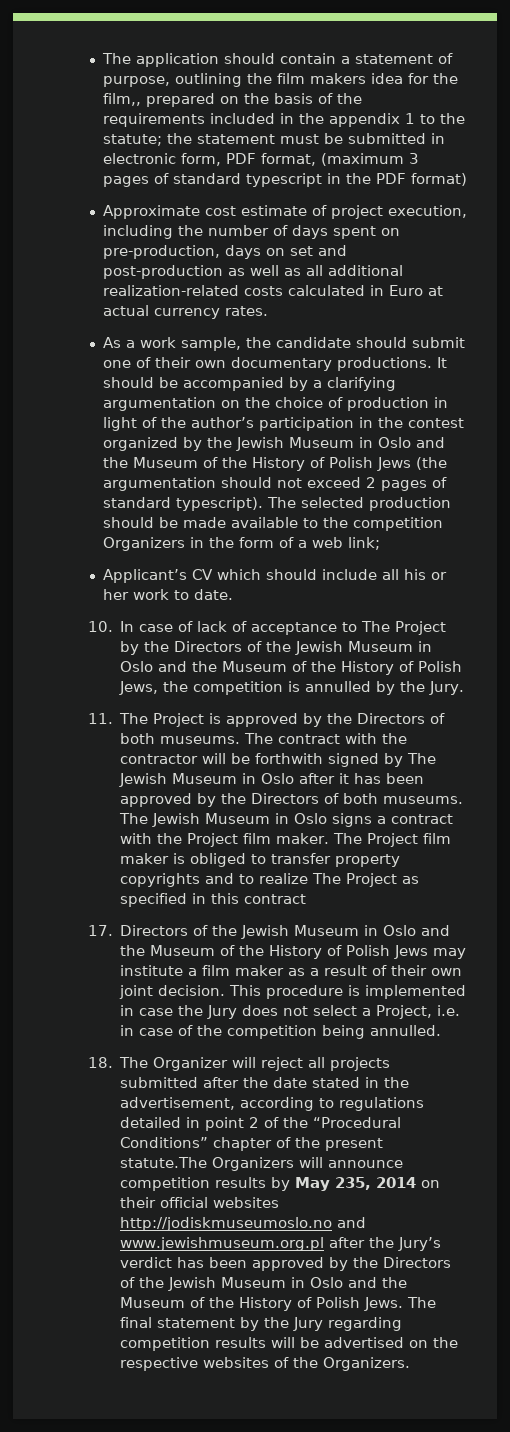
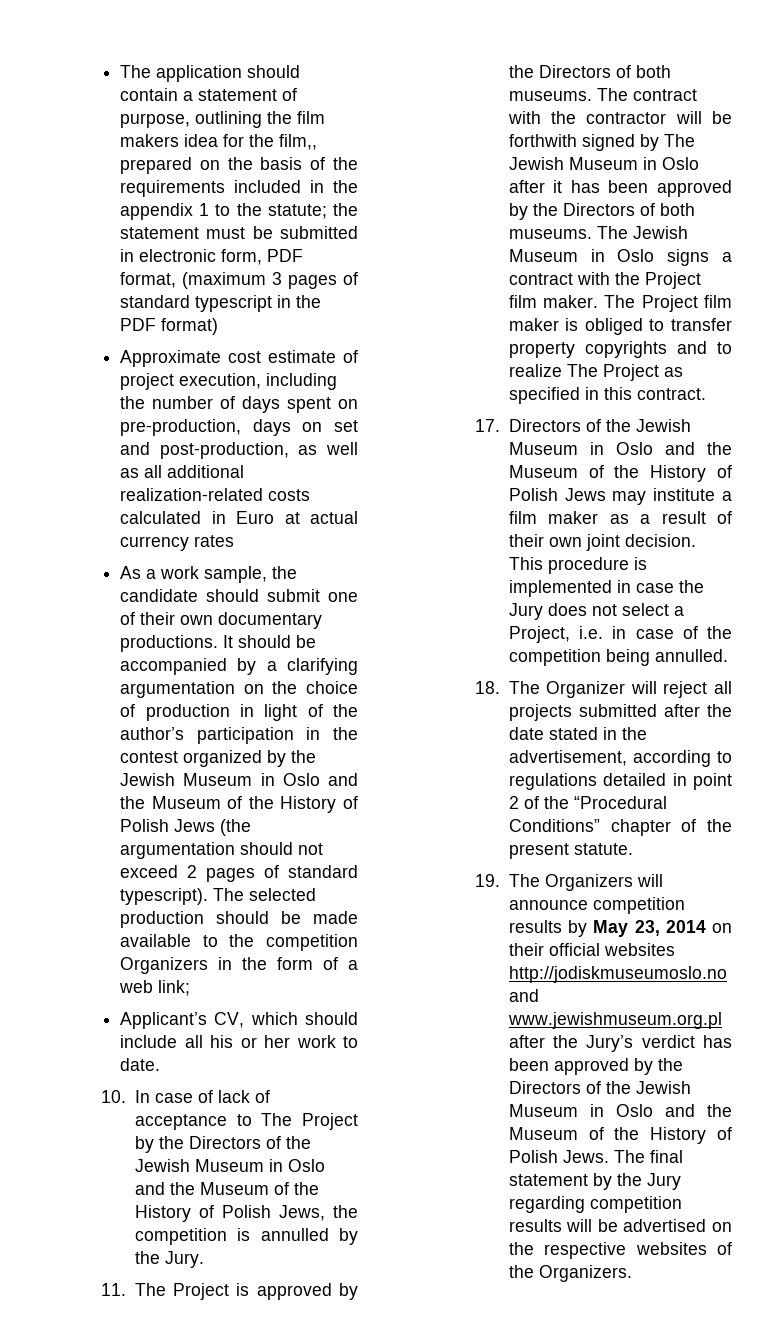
- Approximate cost estimate of project execution, including the number of days spent on pre-production, days on set and post-production as well as all additional realization-related costs calculated in Euro at actual currency rates.
+ Approximate cost estimate of project execution, including the number of days spent on pre-production, days on set and post-production, as well as all additional realization-related costs calculated in Euro at actual currency rates
- Applicant’s CV which should include all his or her work to date.
+ Applicant’s CV, which should include all his or her work to date.
- The Project film maker is obliged to transfer property copyrights and to realize The Project as specified in this contract
+ The Project film maker is obliged to transfer property copyrights and to realize The Project as specified in this contract.
- 18. The Organizer will reject all projects submitted after the date stated in the advertisement, according to regulations detailed in point 2 of the “Procedural Conditions” chapter of the present statute.The Organizers will announce competition results by May 235, 2014 on their official websites http://jodiskmuseumoslo.no and www.jewishmuseum.org.pl after the Jury’s verdict has been approved by the Directors of the Jewish Museum in Oslo and the Museum of the History of Polish Jews.
+ 18. The Organizer will reject all projects submitted after the date stated in the advertisement, according to regulations detailed in point 2 of the “Procedural Conditions” chapter of the present statute.
+ 19. The Organizers will announce competition results by May 23, 2014 on their official websites http://jodiskmuseumoslo.no and www.jewishmuseum.org.pl after the Jury’s verdict has been approved by the Directors of the Jewish Museum in Oslo and the Museum of the History of Polish Jews.

